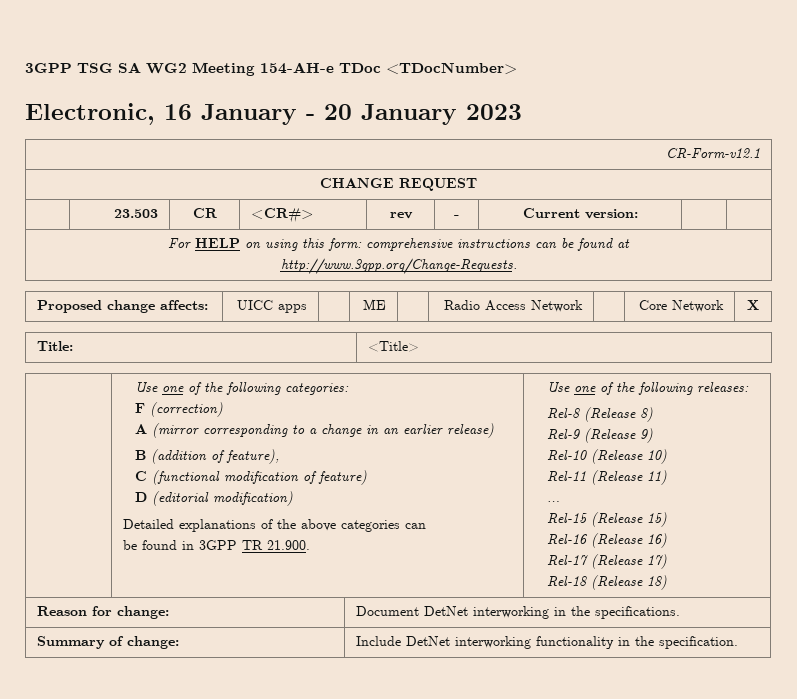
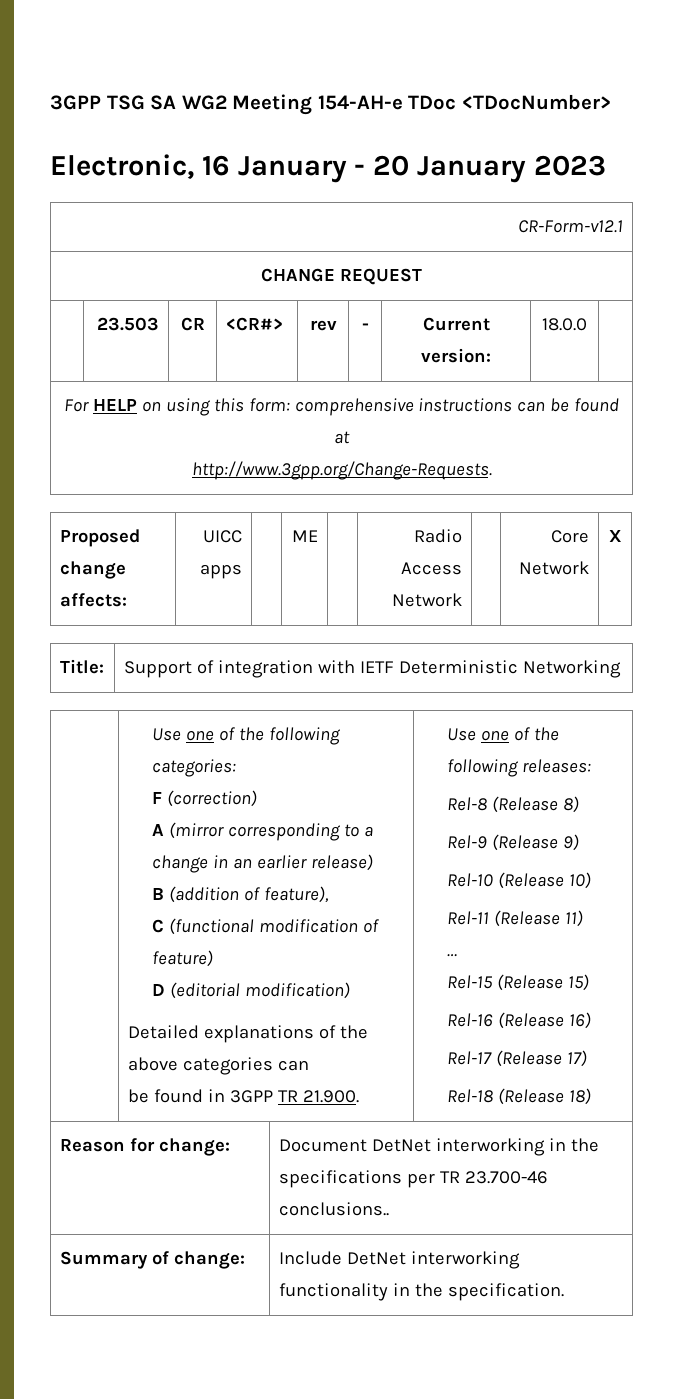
- | 23.503 | CR | <CR#> | rev | - | Current version: | |
+ | 23.503 | CR | <CR#> | rev | - | Current version: | 18.0.0 |
- Title: | <Title>
+ Title: | Support of integration with IETF Deterministic Networking
- Reason for change: | Document DetNet interworking in the specifications.
+ Reason for change: | Document DetNet interworking in the specifications per TR 23.700-46 conclusions..

